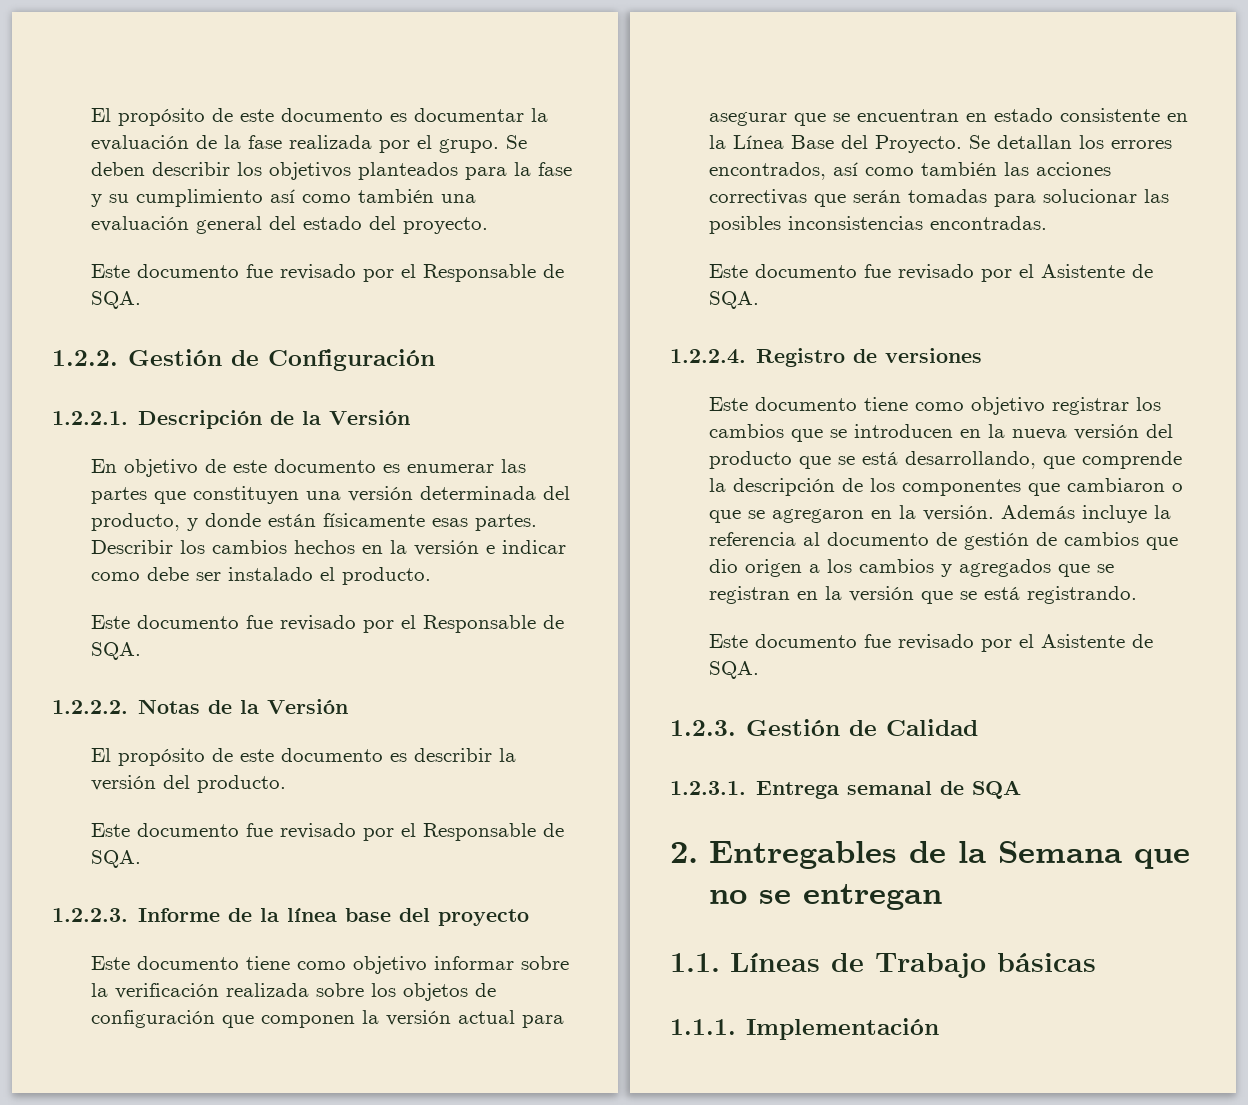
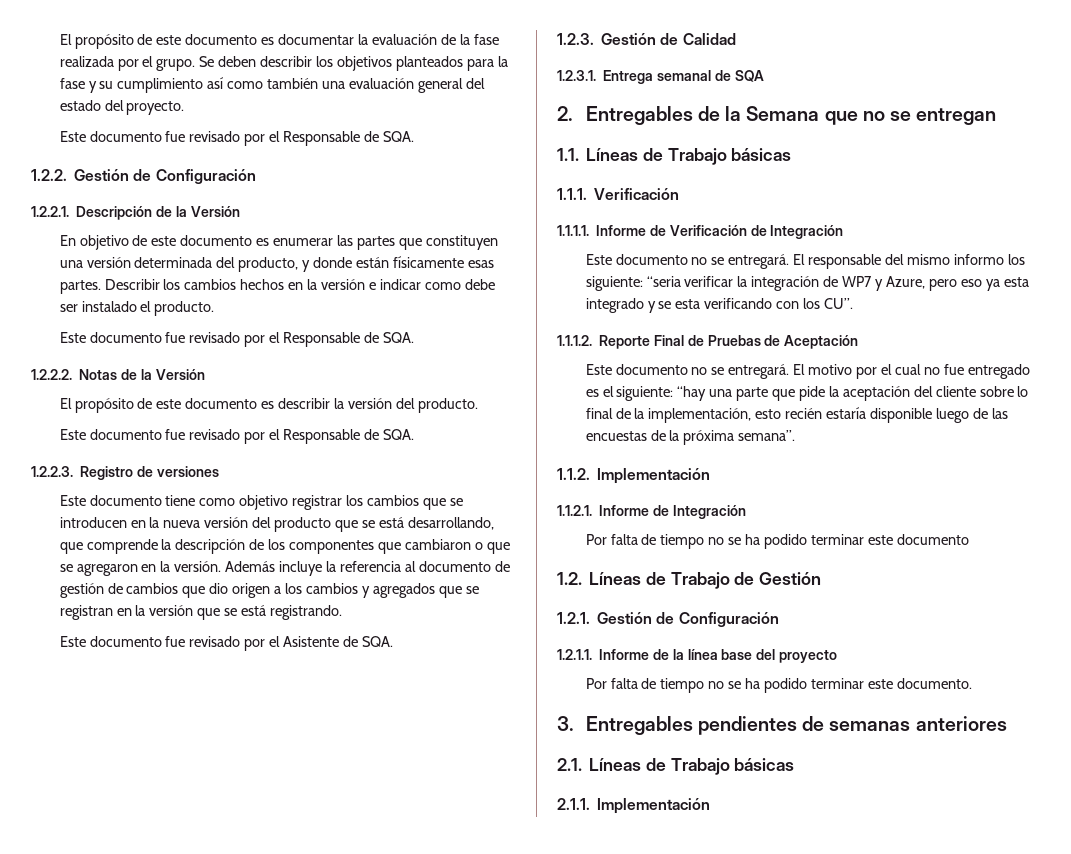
- 1.2.2.3. Informe de la línea base del proyecto
- Este documento tiene como objetivo informar sobre la verificación realizada sobre los objetos de configuración que componen la versión actual para asegurar que se encuentran en estado consistente en la Línea Base del Proyecto. Se detallan los errores encontrados, así como también las acciones correctivas que serán tomadas para solucionar las posibles inconsistencias encontradas.
- Este documento fue revisado por el Asistente de SQA.
- 1.2.2.4. Registro de versiones
+ 1.2.2.3. Registro de versiones
- 1.1.1. Implementación
+ 1.1.1. Verificación
+ 1.1.1.1. Informe de Verificación de Integración
+ Este documento no se entregará. El responsable del mismo informo los siguiente: “seria verificar la integración de WP7 y Azure, pero eso ya esta integrado y se esta verificando con los CU”.
+ 1.1.1.2. Reporte Final de Pruebas de Aceptación
+ Este documento no se entregará. El motivo por el cual no fue entregado es el siguiente: “hay una parte que pide la aceptación del cliente sobre lo final de la implementación, esto recién estaría disponible luego de las encuestas de la próxima semana”.
+ 1.1.2. Implementación
+ 1.1.2.1. Informe de Integración
+ Por falta de tiempo no se ha podido terminar este documento
+ 1.2. Líneas de Trabajo de Gestión
+ 1.2.1. Gestión de Configuración
+ 1.2.1.1. Informe de la línea base del proyecto
+ Por falta de tiempo no se ha podido terminar este documento.
+ 3. Entregables pendientes de semanas anteriores
+ 2.1. Líneas de Trabajo básicas
+ 2.1.1. Implementación

